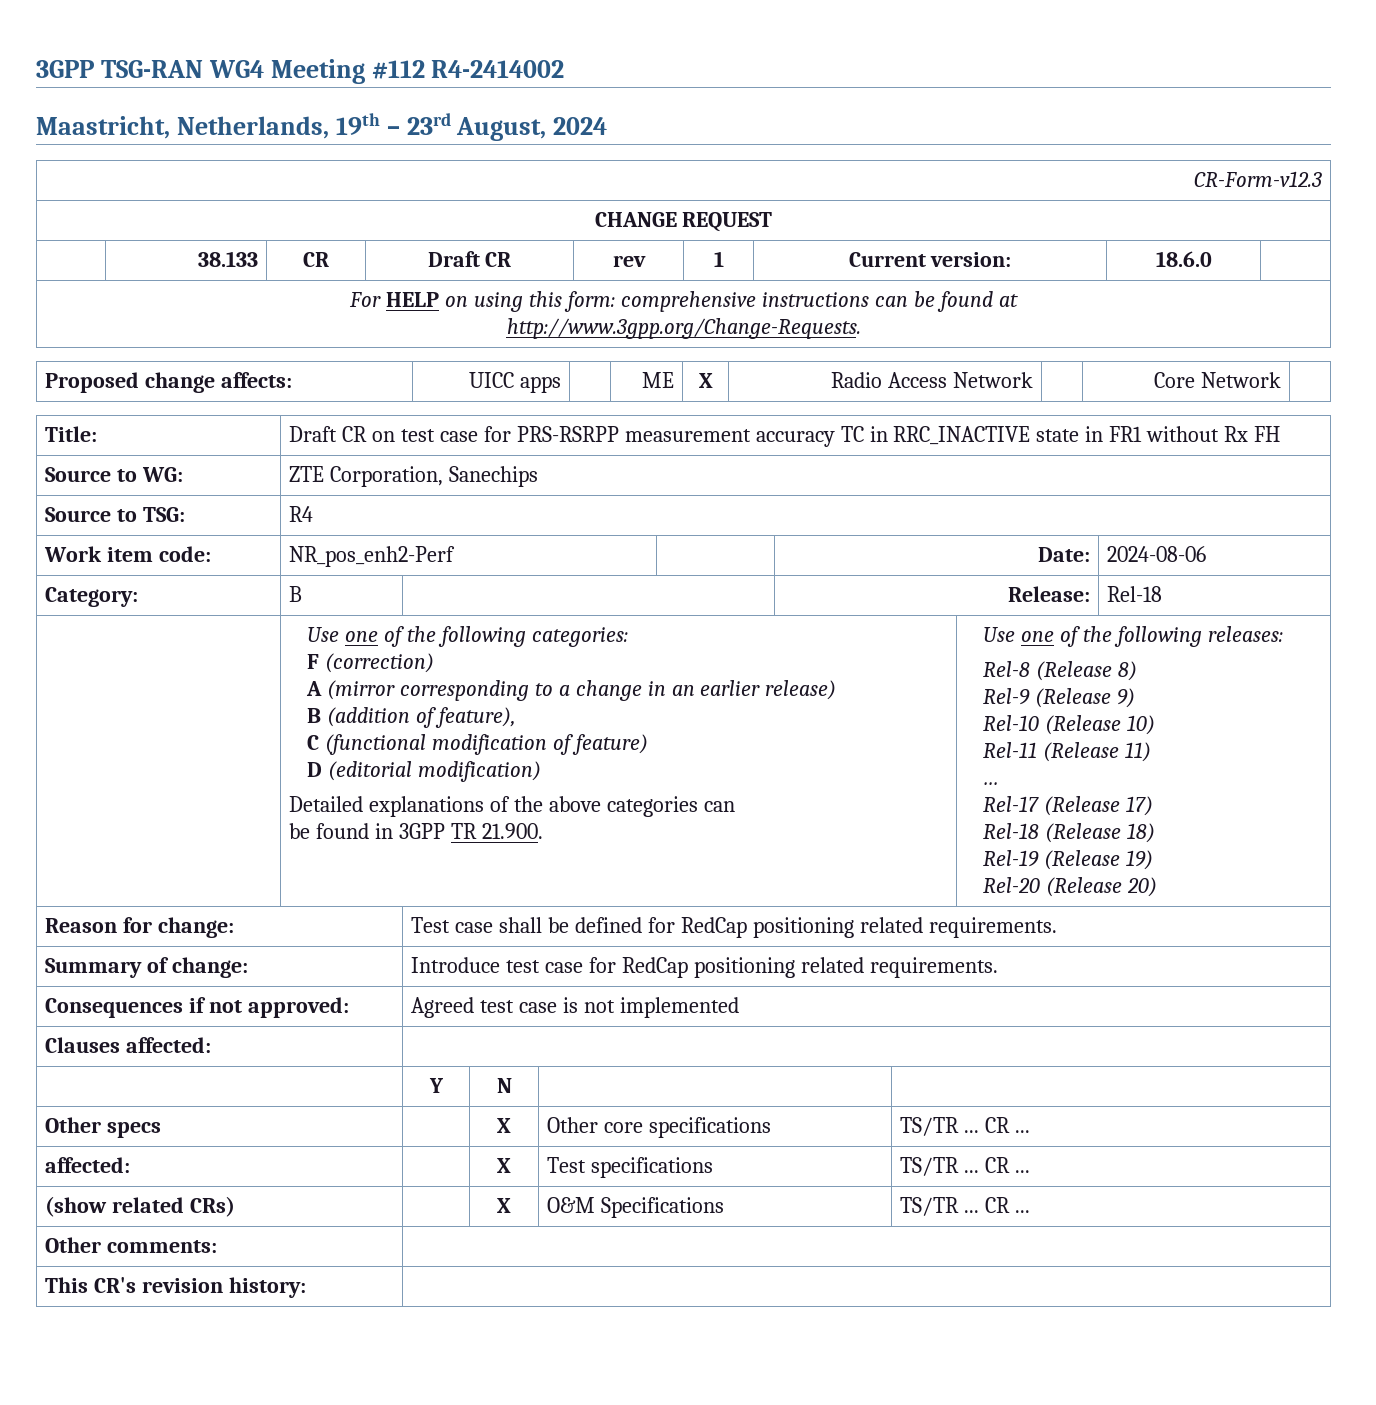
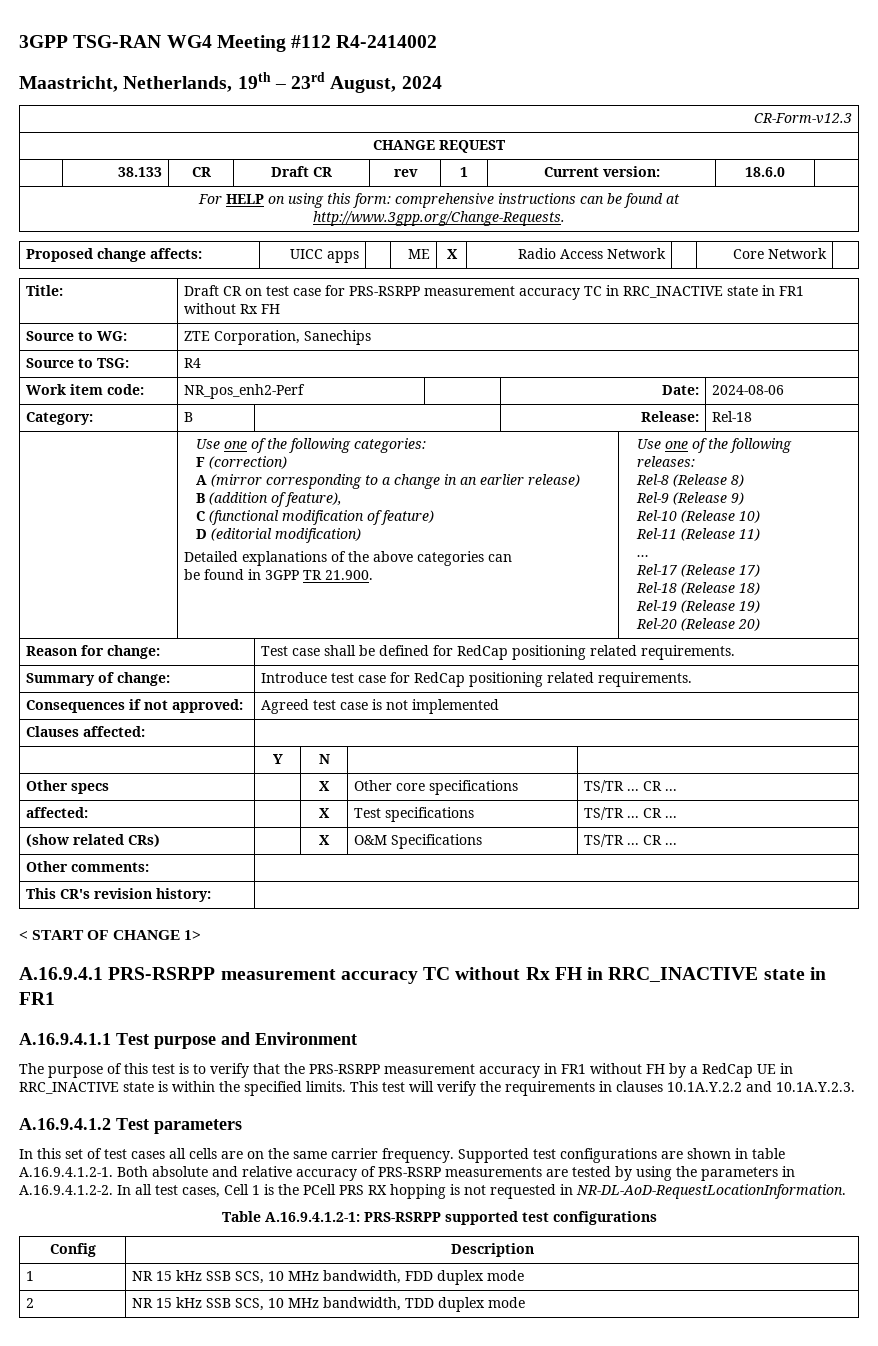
+ < START OF CHANGE 1>
+ A.16.9.4.1 PRS-RSRPP measurement accuracy TC without Rx FH in RRC_INACTIVE state in FR1
+ A.16.9.4.1.1 Test purpose and Environment
+ The purpose of this test is to verify that the PRS-RSRPP measurement accuracy in FR1 without FH by a RedCap UE in RRC_INACTIVE state is within the specified limits. This test will verify the requirements in clauses 10.1A.Y.2.2 and 10.1A.Y.2.3.
+ A.16.9.4.1.2 Test parameters
+ In this set of test cases all cells are on the same carrier frequency. Supported test configurations are shown in table A.16.9.4.1.2-1. Both absolute and relative accuracy of PRS-RSRP measurements are tested by using the parameters in A.16.9.4.1.2-2. In all test cases, Cell 1 is the PCell PRS RX hopping is not requested in NR-DL-AoD-RequestLocationInformation.
+ Table A.16.9.4.1.2-1: PRS-RSRPP supported test configurations
+ Config | Description
+ 1 | NR 15 kHz SSB SCS, 10 MHz bandwidth, FDD duplex mode
+ 2 | NR 15 kHz SSB SCS, 10 MHz bandwidth, TDD duplex mode

